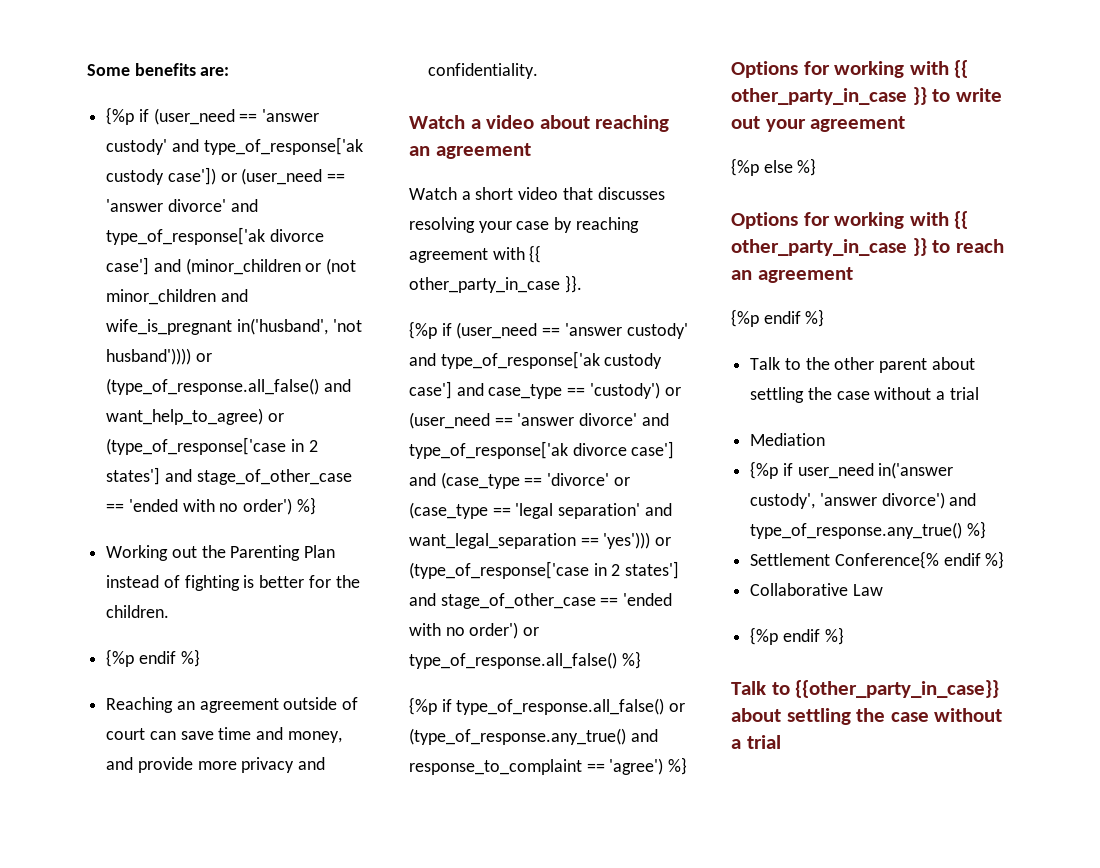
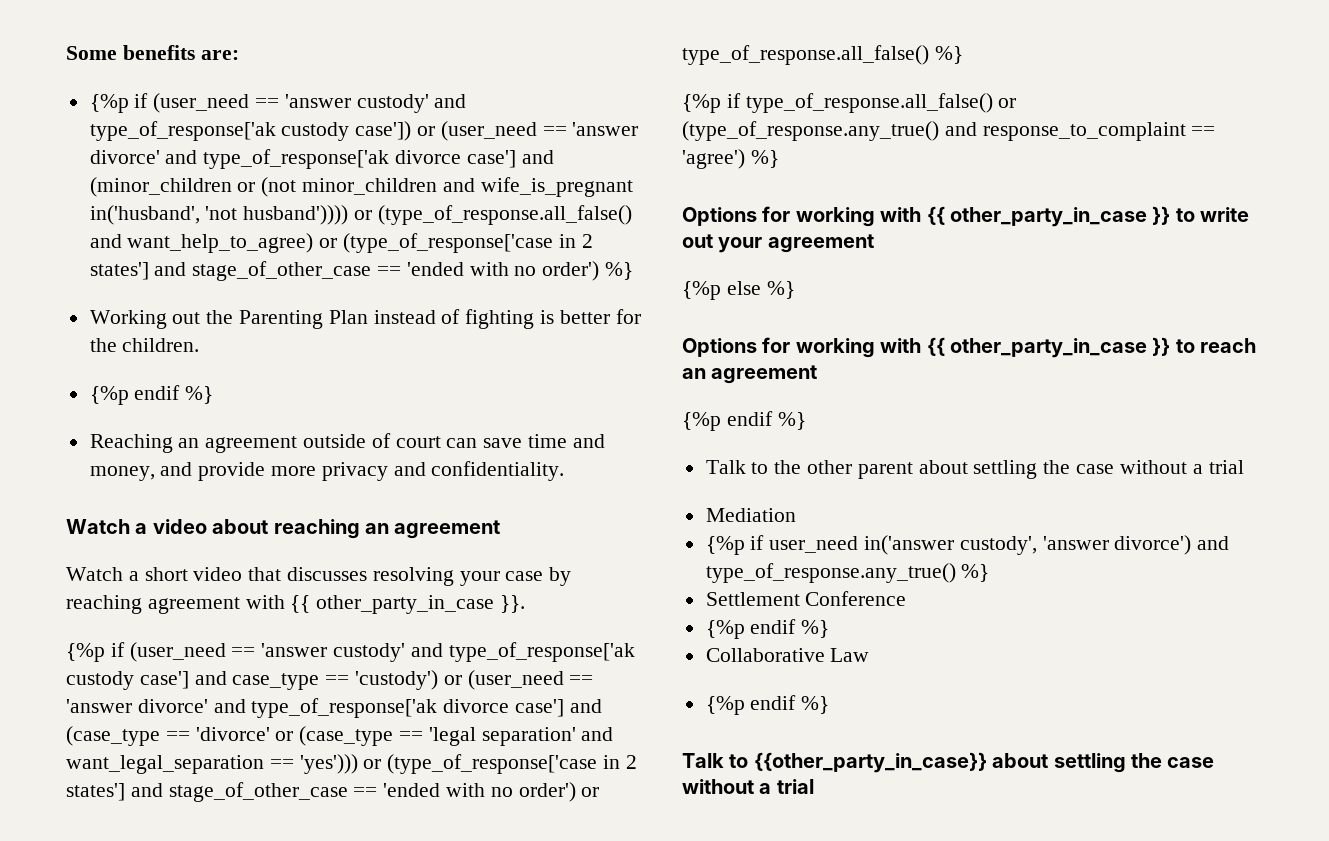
- Settlement Conference{% endif %}
+ Settlement Conference
+ {%p endif %}

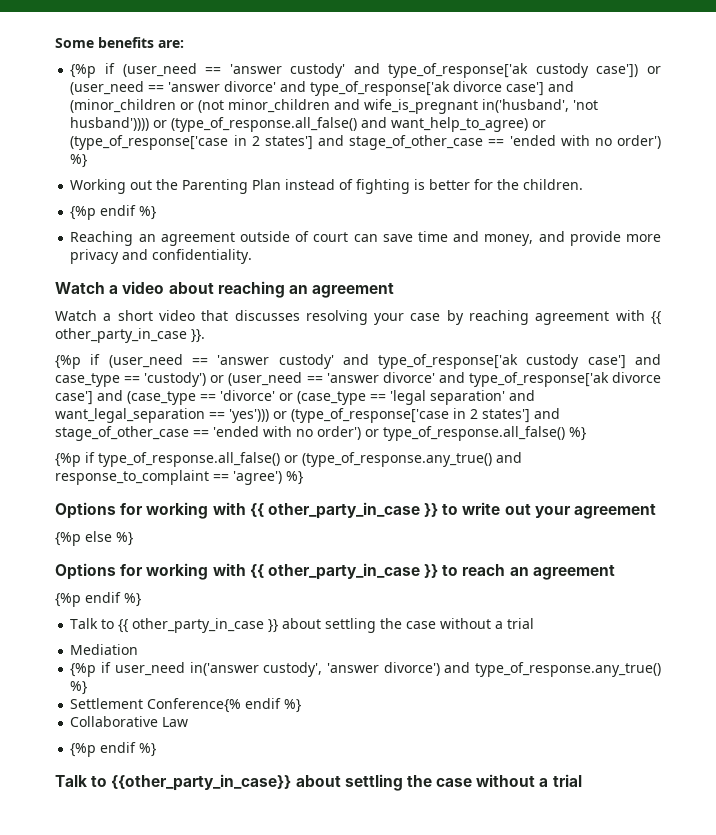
- Talk to the other parent about settling the case without a trial
+ Talk to {{ other_party_in_case }} about settling the case without a trial
- Settlement Conference
- {%p endif %}
+ Settlement Conference{% endif %}

